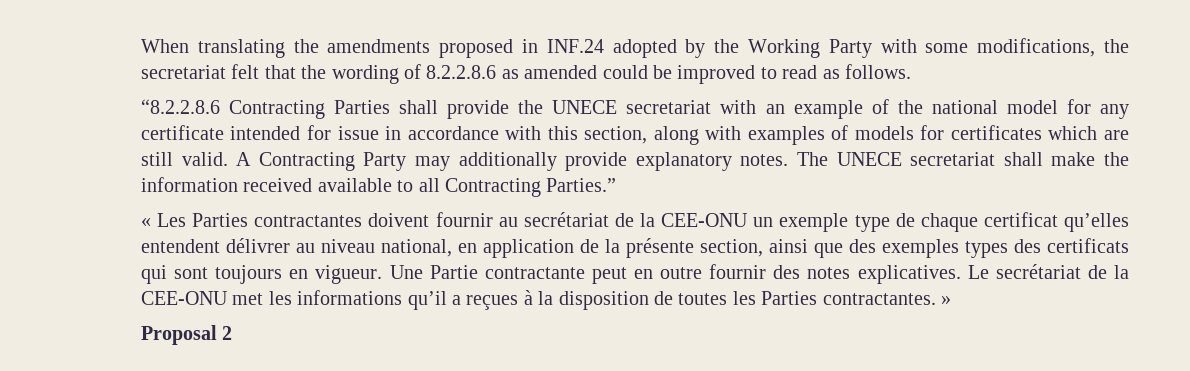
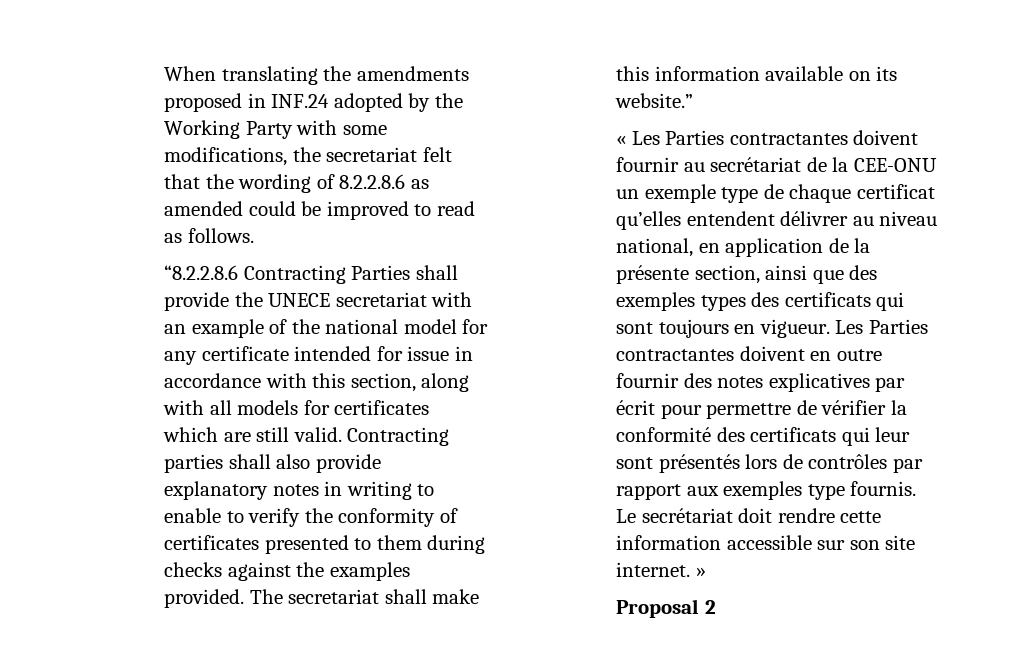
- “8.2.2.8.6 Contracting Parties shall provide the UNECE secretariat with an example of the national model for any certificate intended for issue in accordance with this section, along with examples of models for certificates which are still valid.
+ “8.2.2.8.6 Contracting Parties shall provide the UNECE secretariat with an example of the national model for any certificate intended for issue in accordance with this section, along with all models for certificates which are still valid.
- A Contracting Party may additionally provide explanatory notes. The UNECE secretariat shall make the information received available to all Contracting Parties.”
+ Contracting parties shall also provide explanatory notes in writing to enable to verify the conformity of certificates presented to them during checks against the examples provided. The secretariat shall make this information available on its website.”
- Une Partie contractante peut en outre fournir des notes explicatives. Le secrétariat de la CEE-ONU met les informations qu’il a reçues à la disposition de toutes les Parties contractantes. »
+ Les Parties contractantes doivent en outre fournir des notes explicatives par écrit pour permettre de vérifier la conformité des certificats qui leur sont présentés lors de contrôles par rapport aux exemples type fournis. Le secrétariat doit rendre cette information accessible sur son site internet. »

